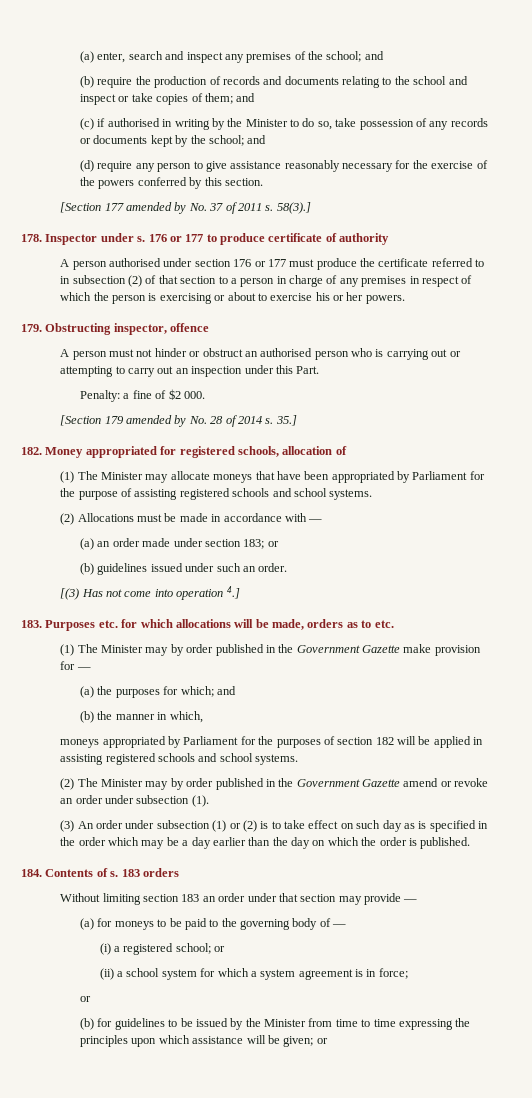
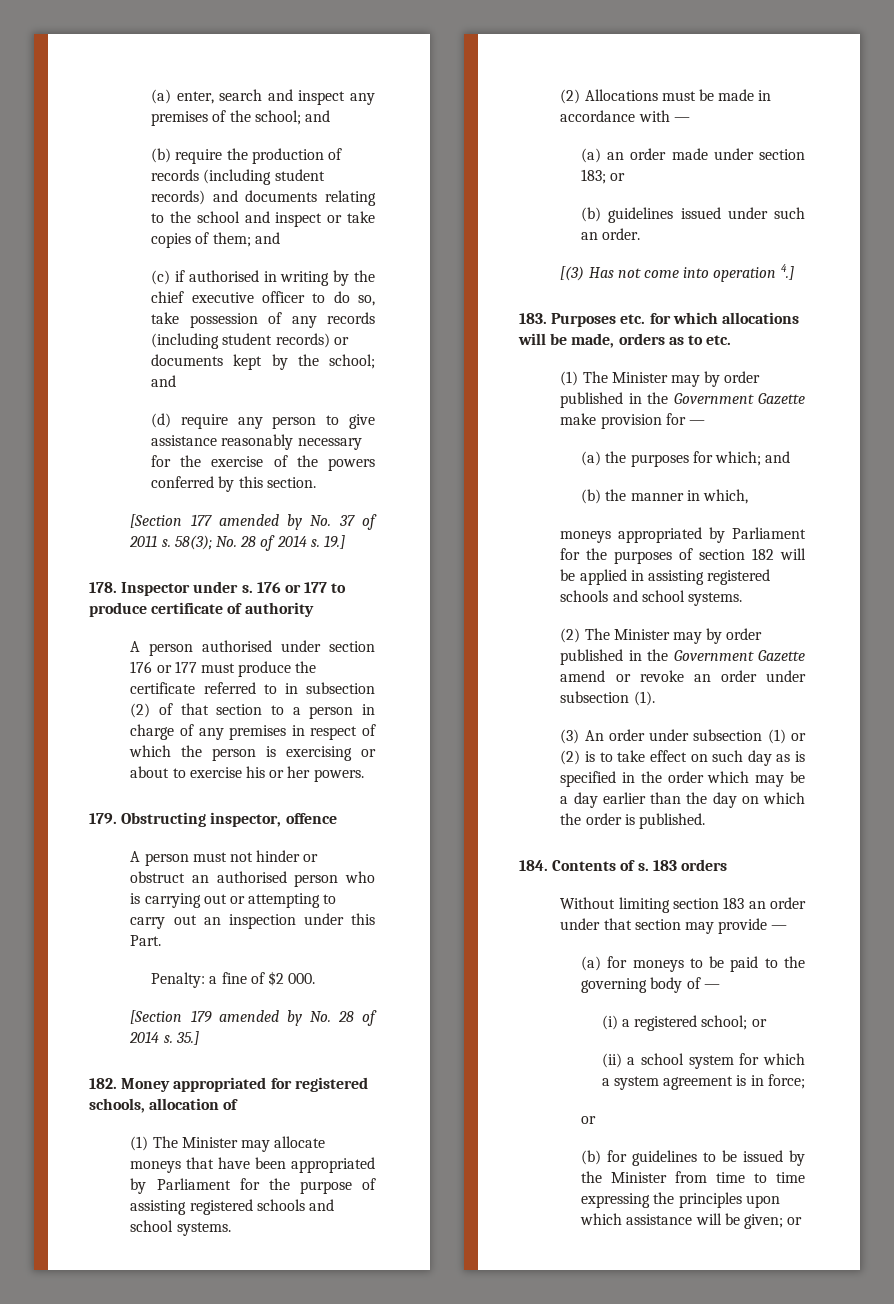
- (b) require the production of records and documents relating to the school and inspect or take copies of them; and
+ (b) require the production of records (including student records) and documents relating to the school and inspect or take copies of them; and
- (c) if authorised in writing by the Minister to do so, take possession of any records or documents kept by the school; and
+ (c) if authorised in writing by the chief executive officer to do so, take possession of any records (including student records) or documents kept by the school; and
- 58(3).]
+ 58(3); No. 28 of 2014 s. 19.]

